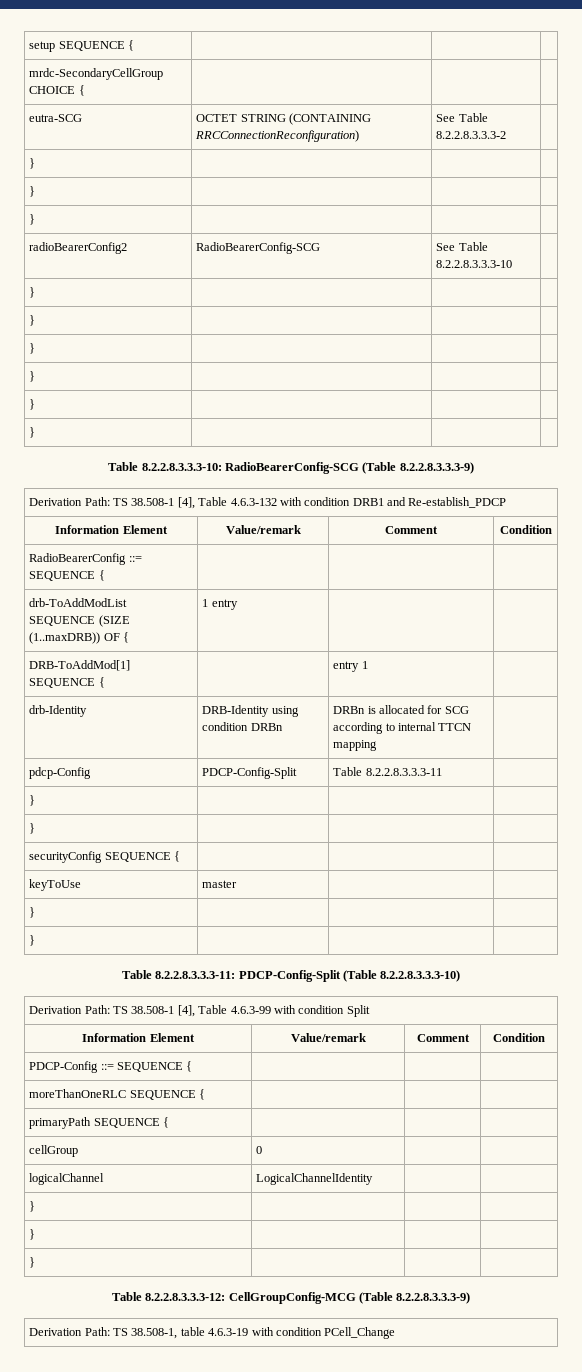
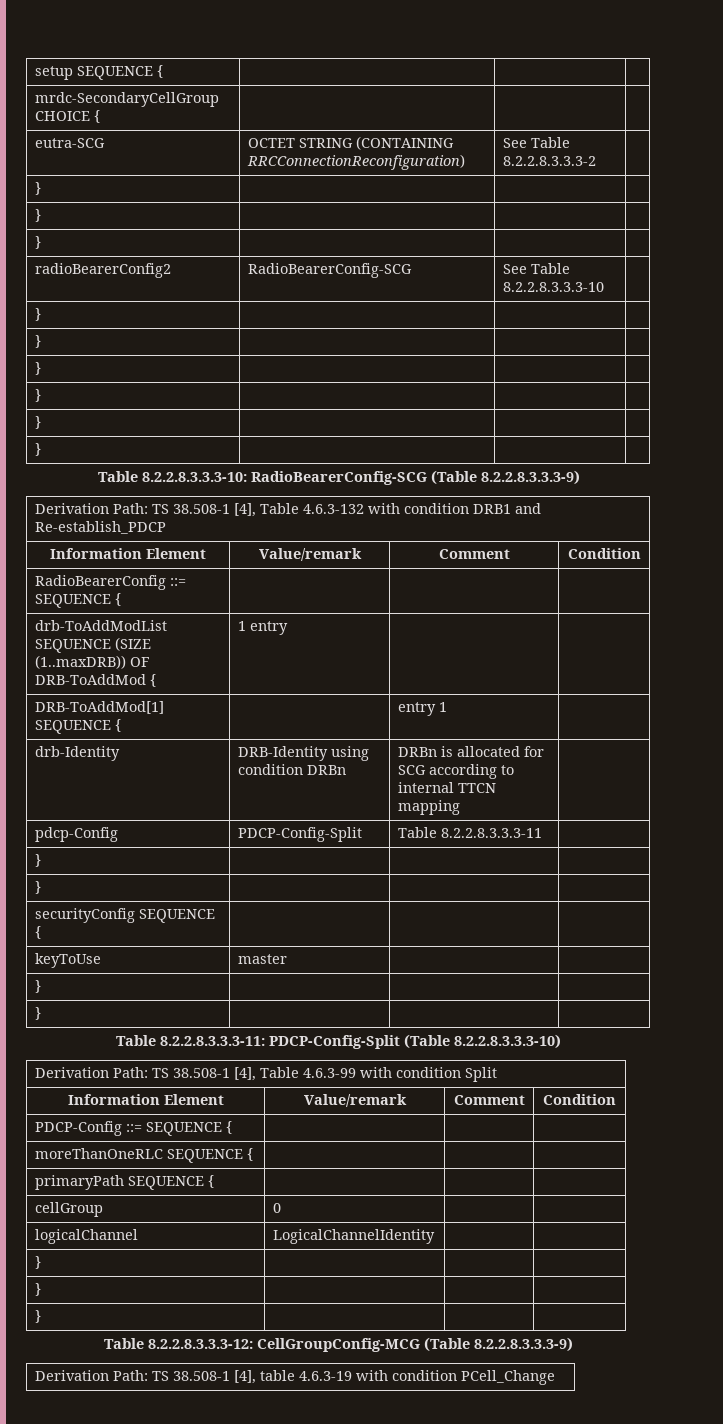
- drb-ToAddModList SEQUENCE (SIZE (1..maxDRB)) OF { | 1 entry | |
+ drb-ToAddModList SEQUENCE (SIZE (1..maxDRB)) OF DRB-ToAddMod { | 1 entry | |
- Derivation Path: TS 38.508-1, table 4.6.3-19 with condition PCell_Change
+ Derivation Path: TS 38.508-1 [4], table 4.6.3-19 with condition PCell_Change

